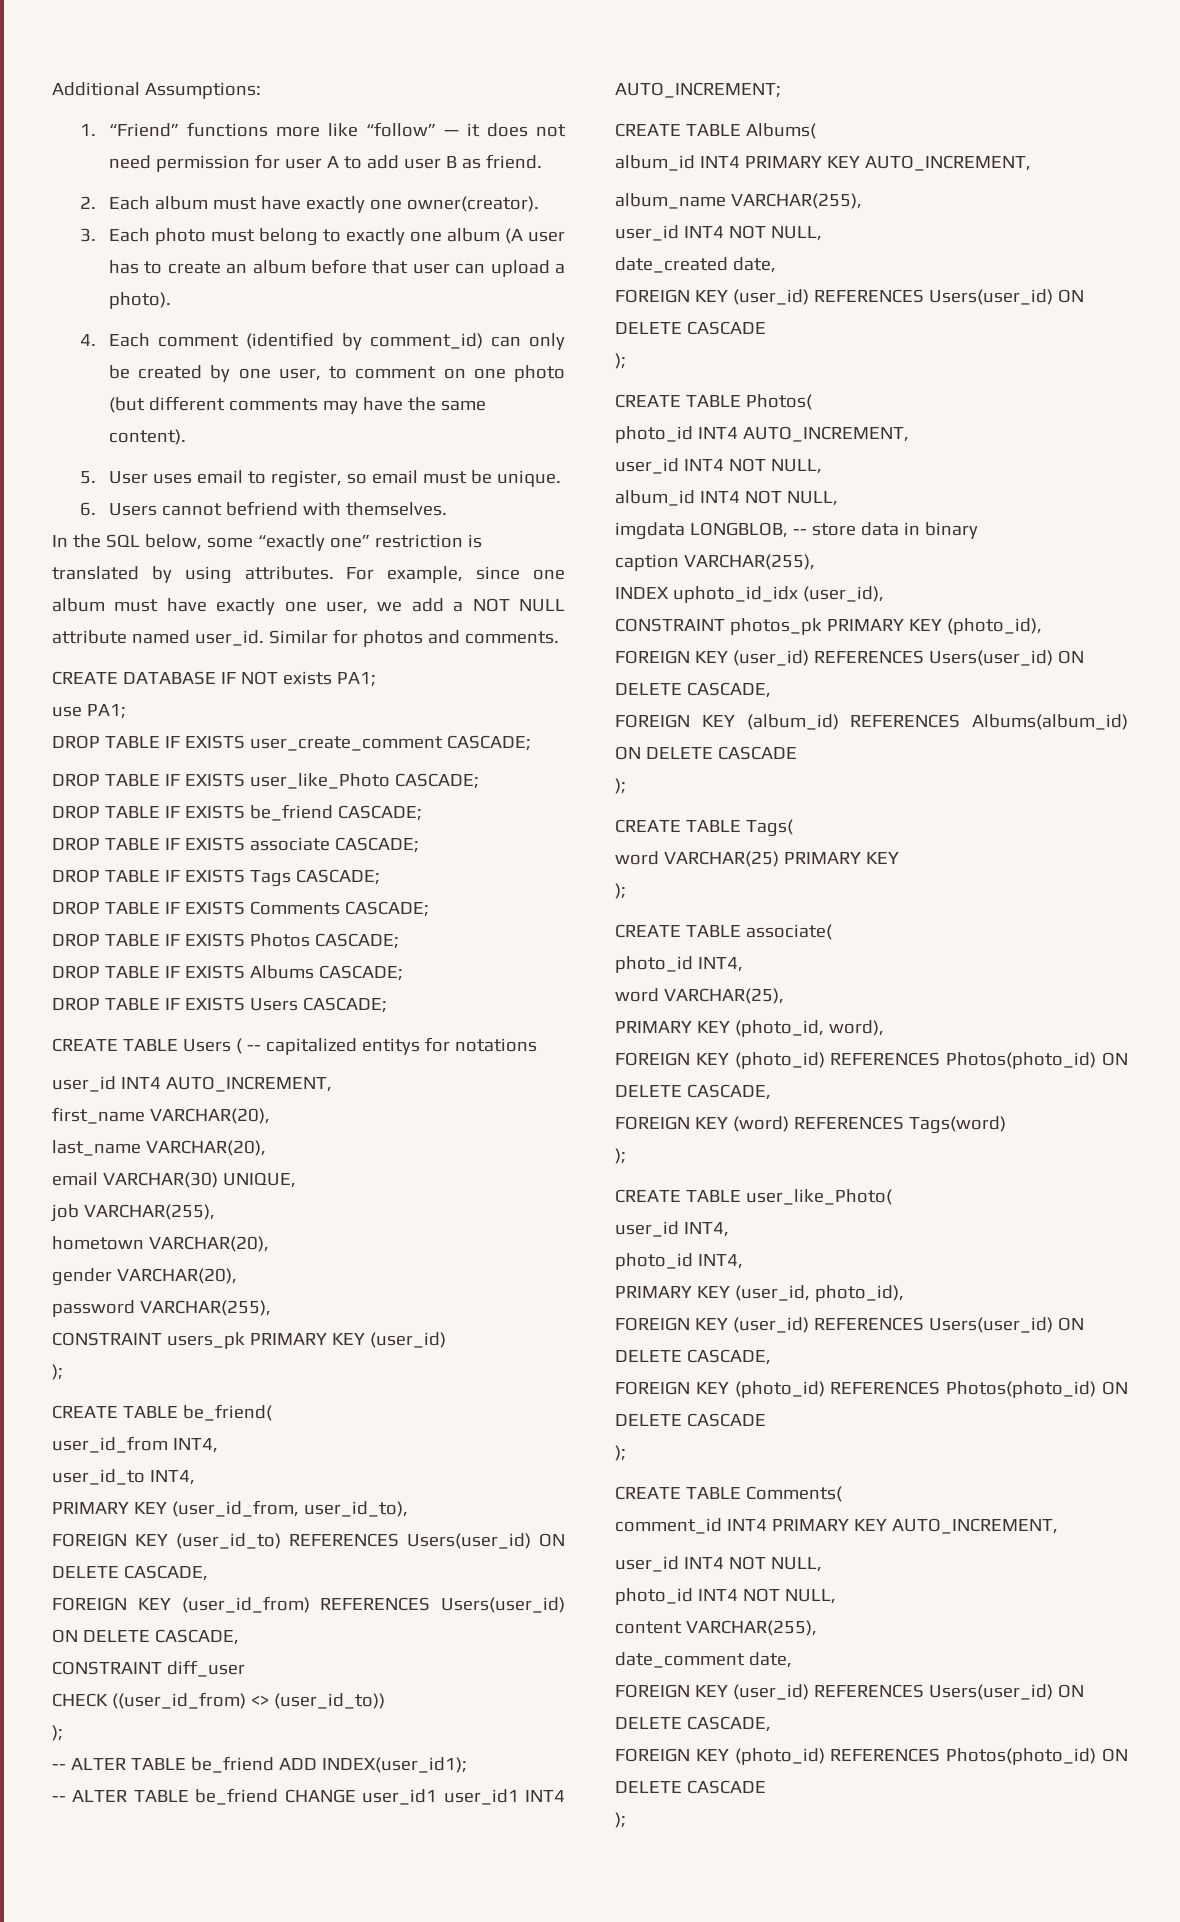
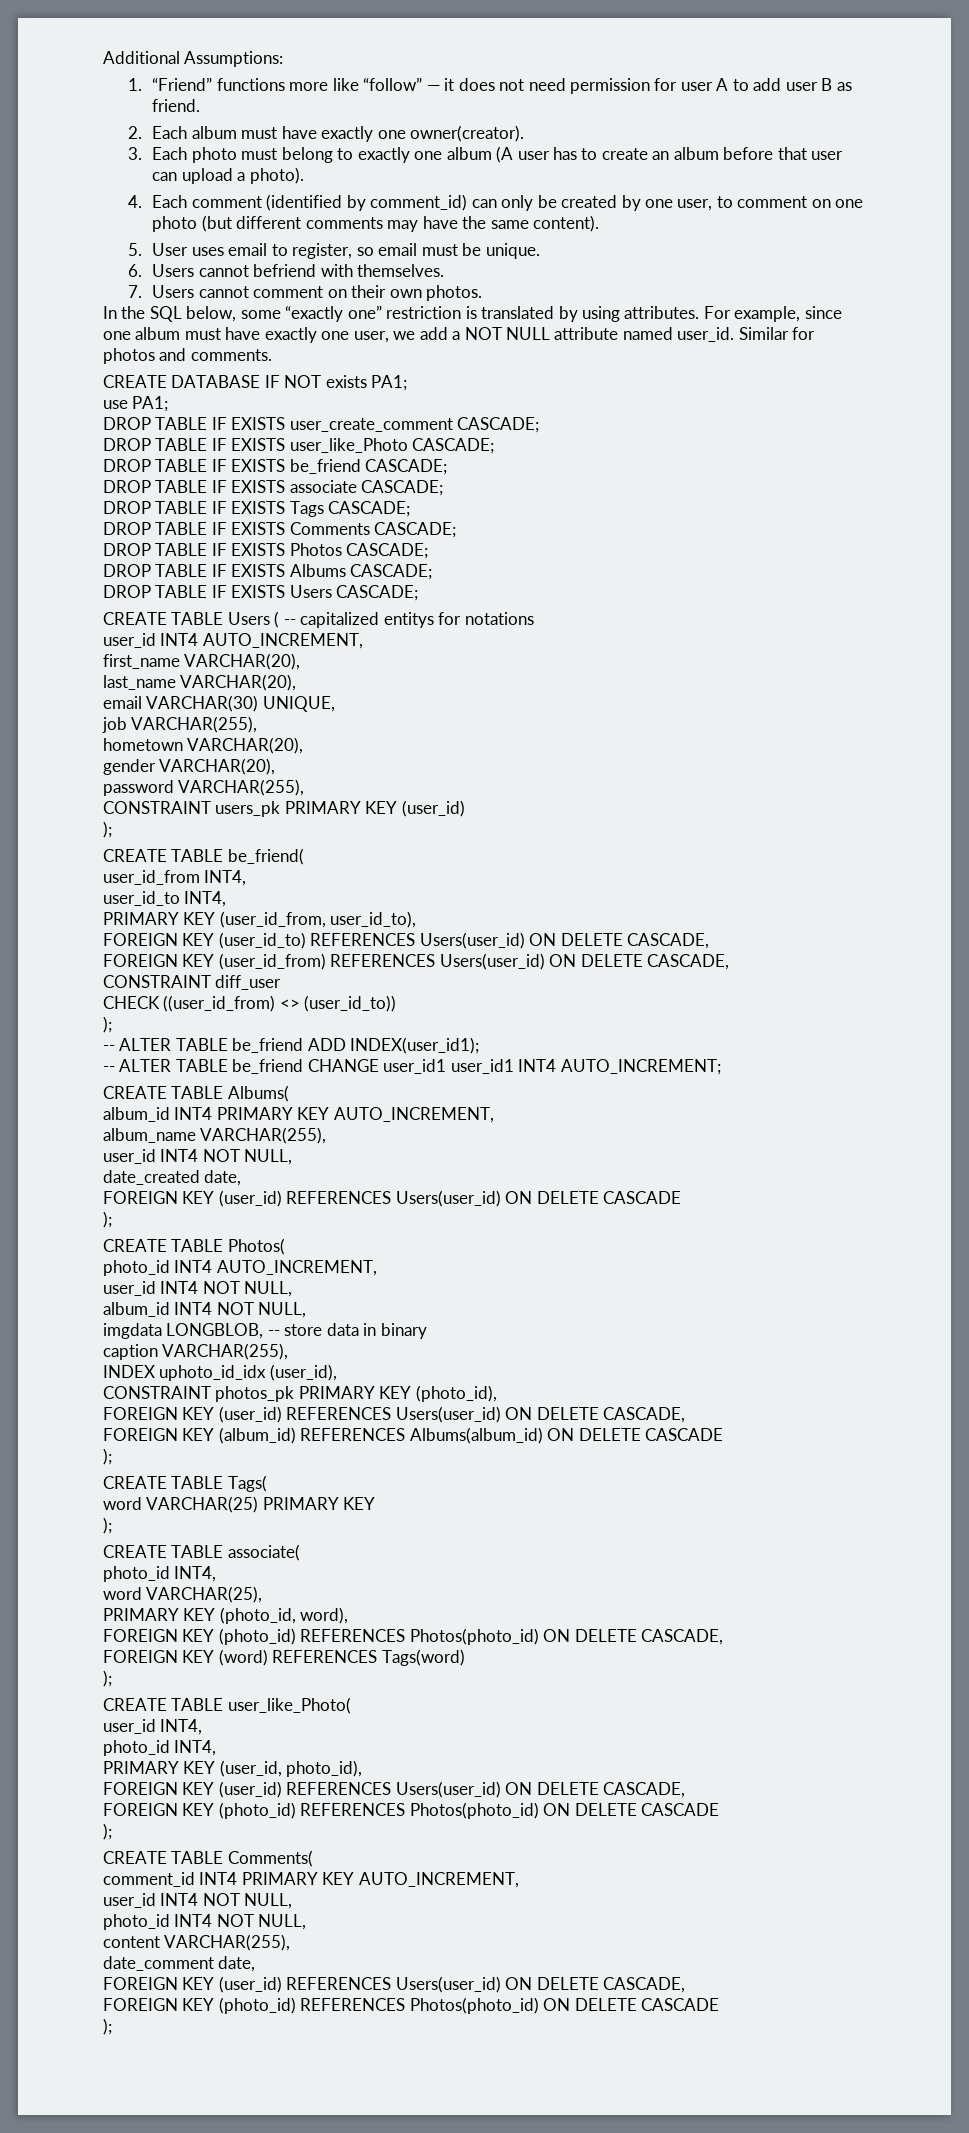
+ 7. Users cannot comment on their own photos.

